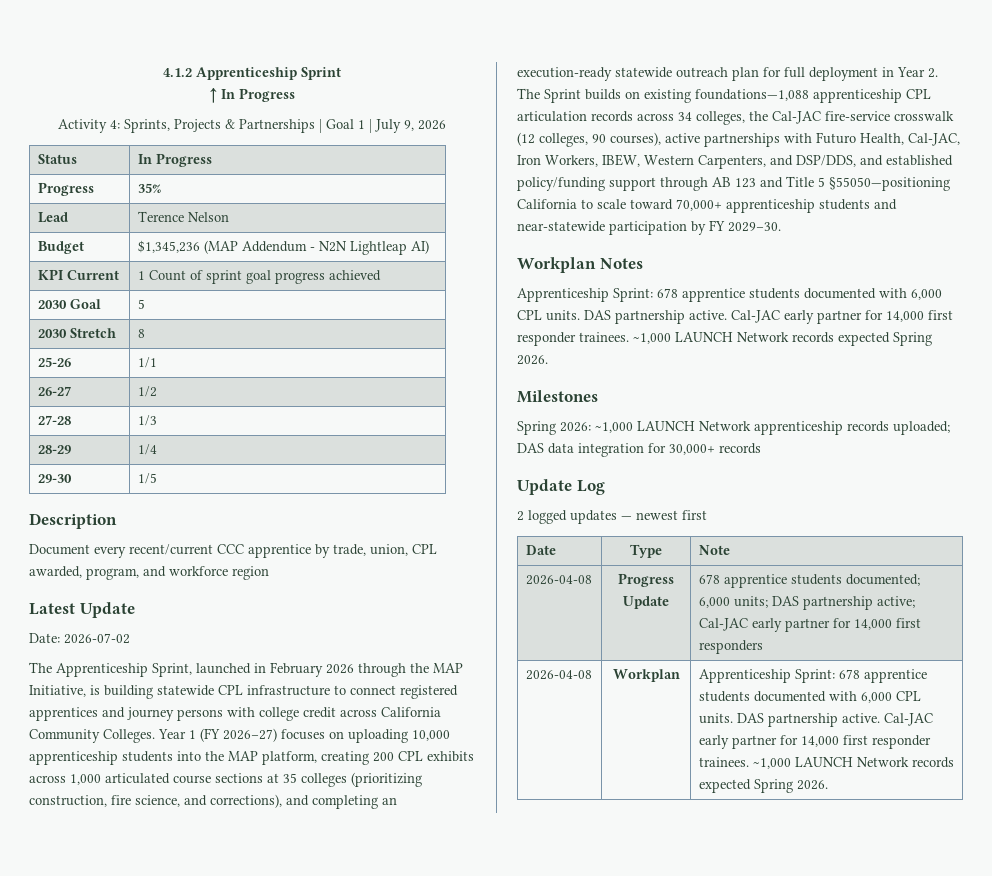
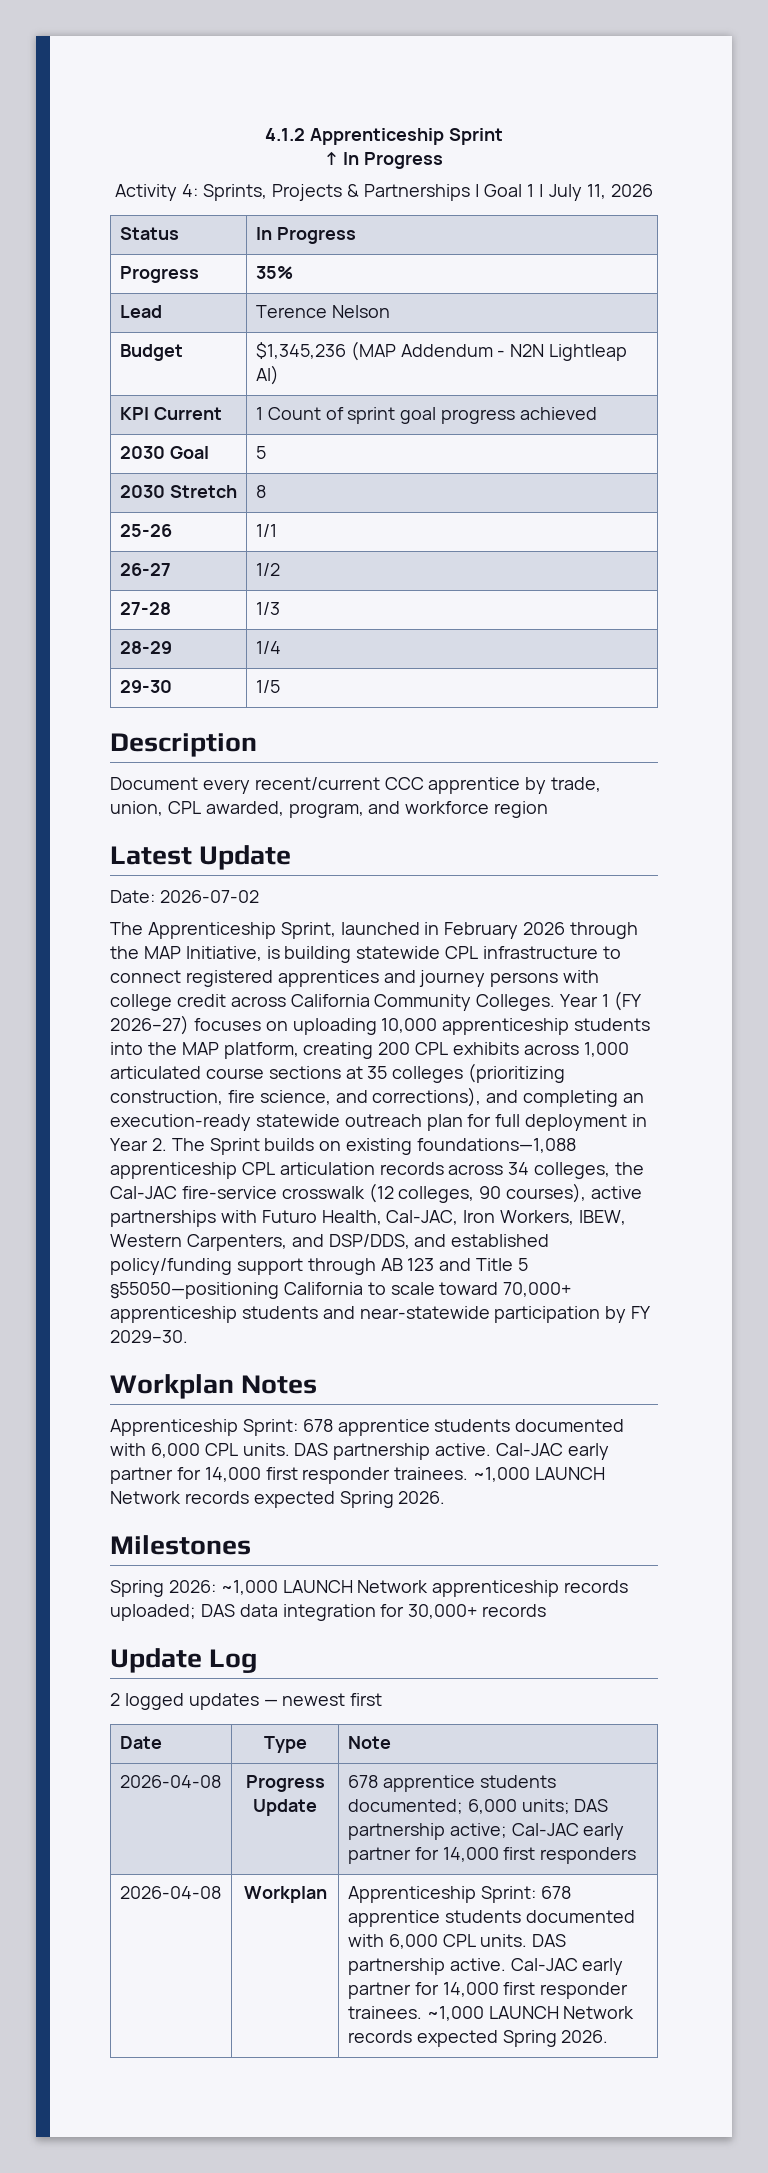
- Activity 4: Sprints, Projects & Partnerships | Goal 1 | July 9, 2026
+ Activity 4: Sprints, Projects & Partnerships | Goal 1 | July 11, 2026

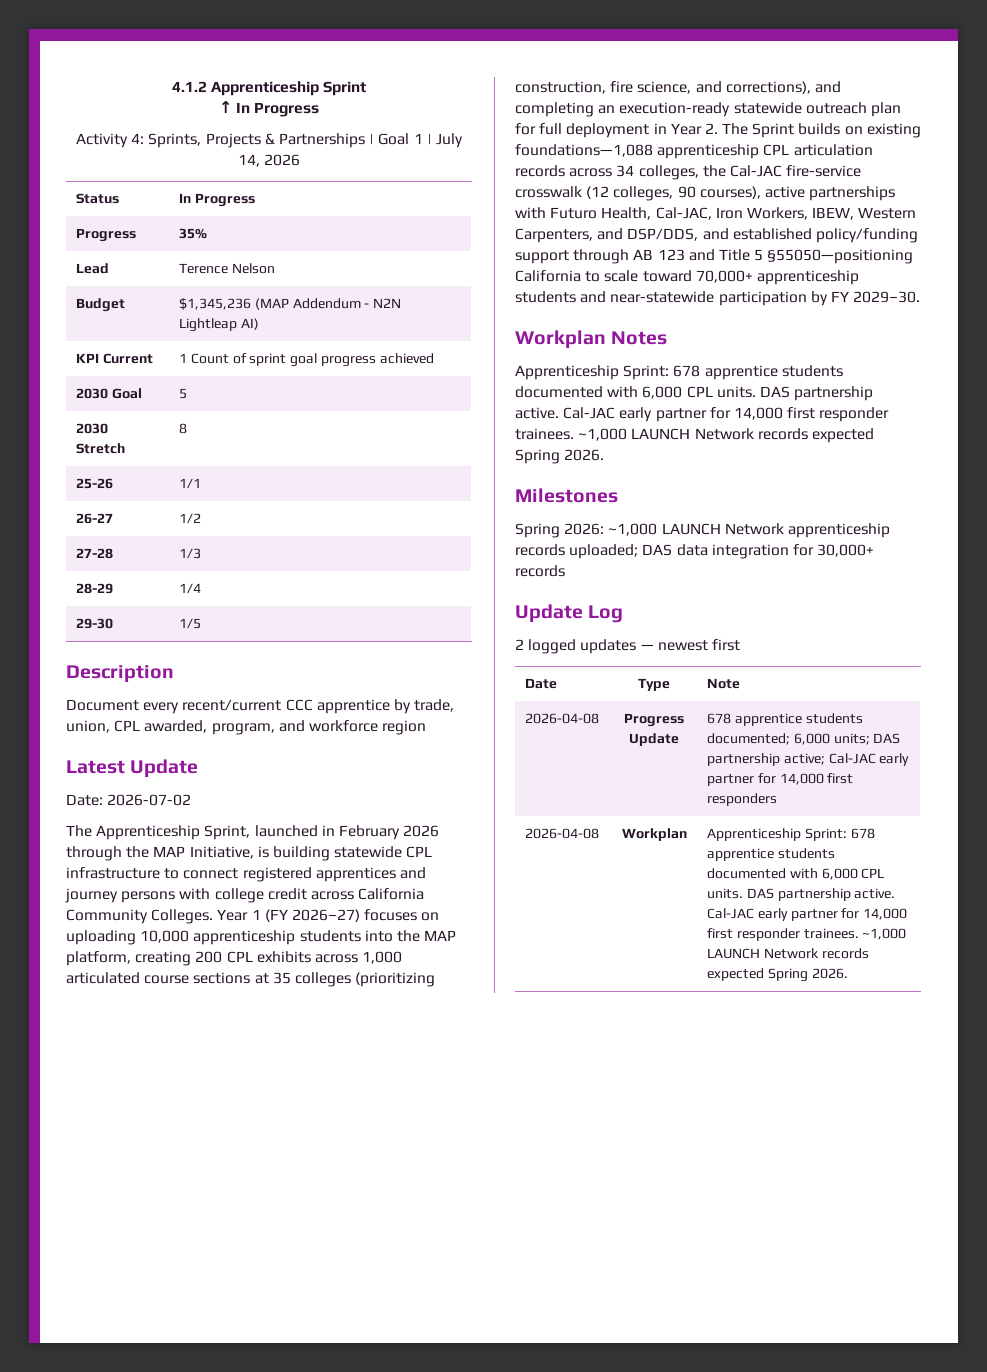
- Activity 4: Sprints, Projects & Partnerships | Goal 1 | July 11, 2026
+ Activity 4: Sprints, Projects & Partnerships | Goal 1 | July 14, 2026

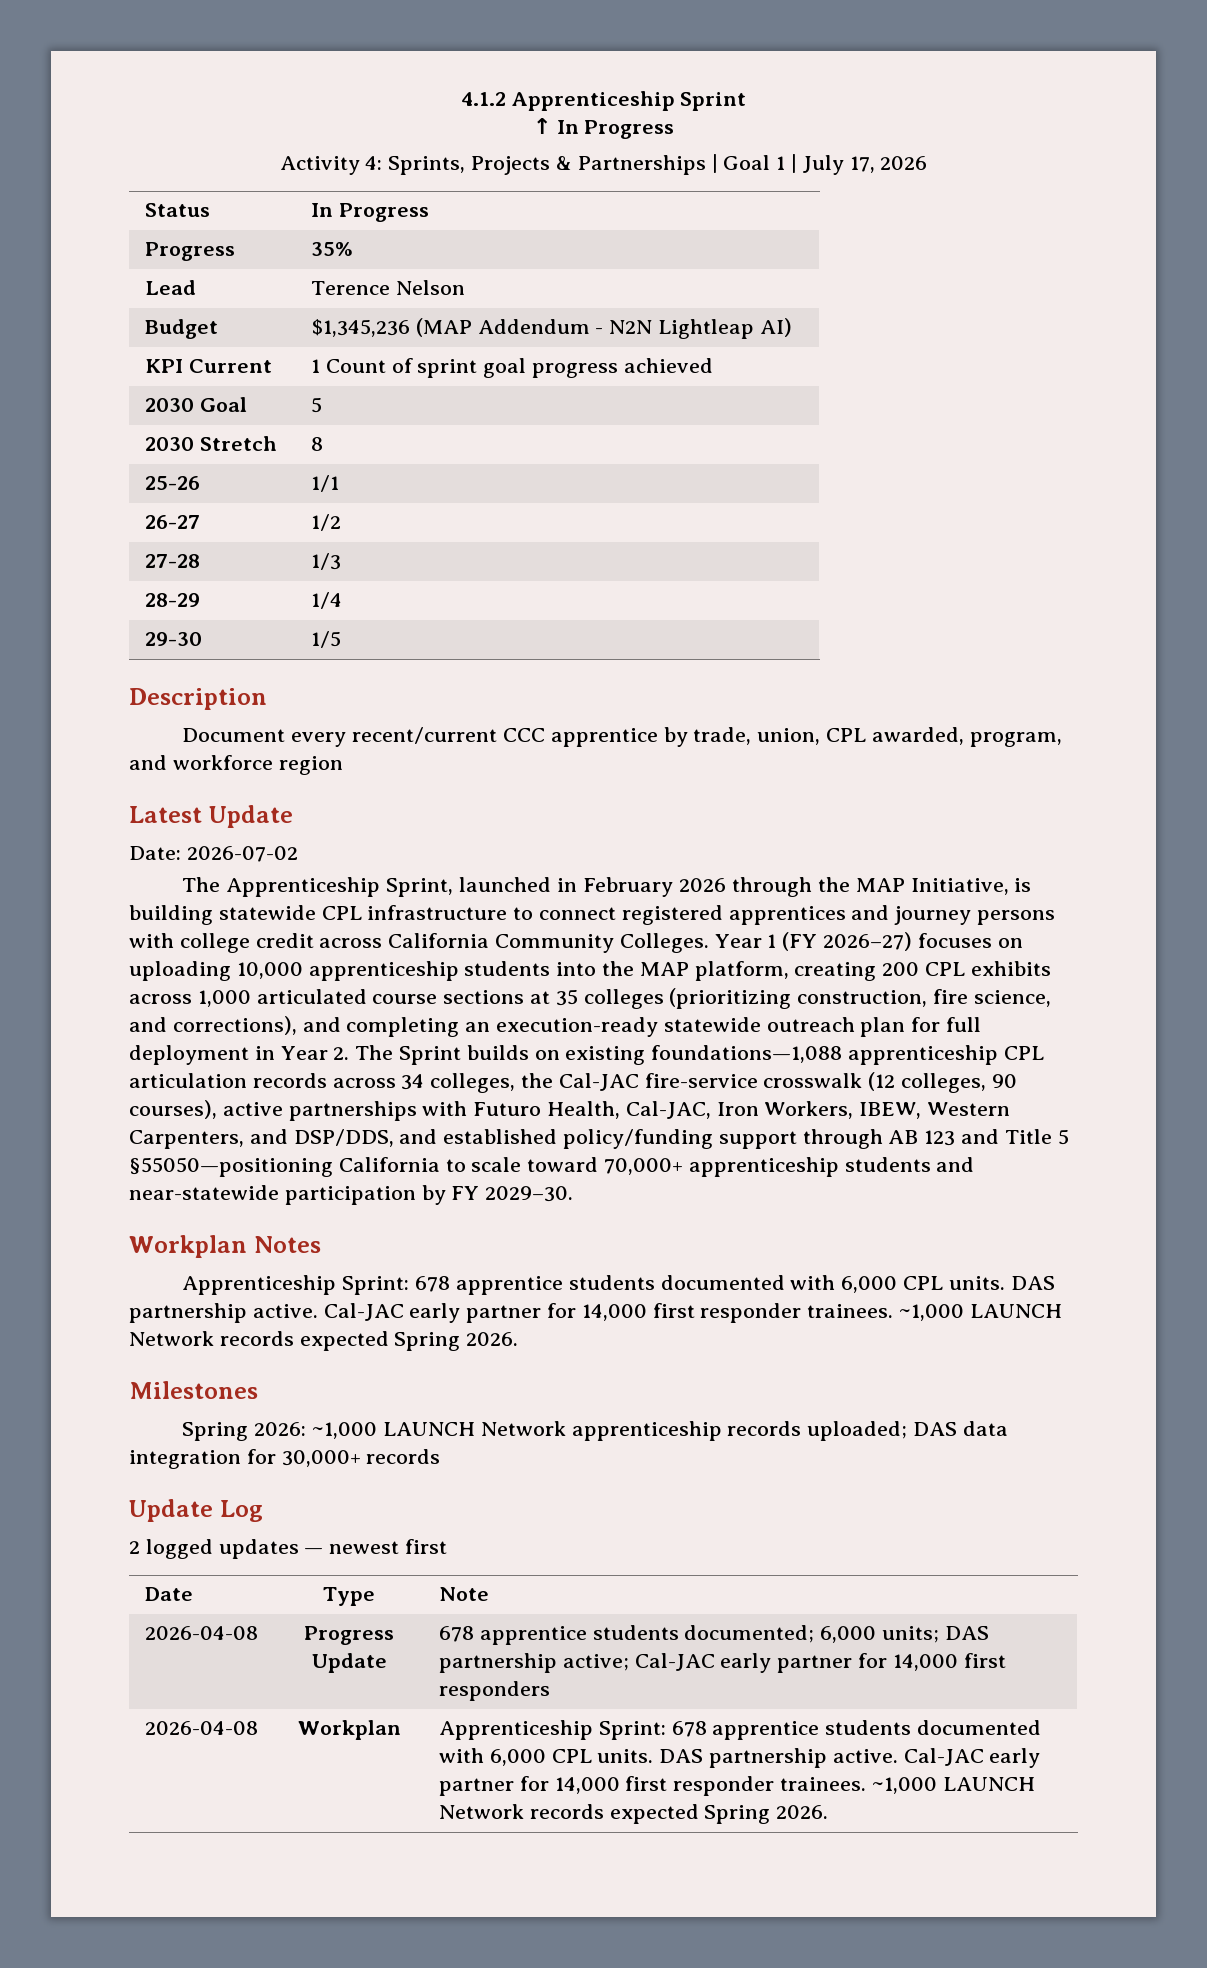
- Activity 4: Sprints, Projects & Partnerships | Goal 1 | July 14, 2026
+ Activity 4: Sprints, Projects & Partnerships | Goal 1 | July 17, 2026

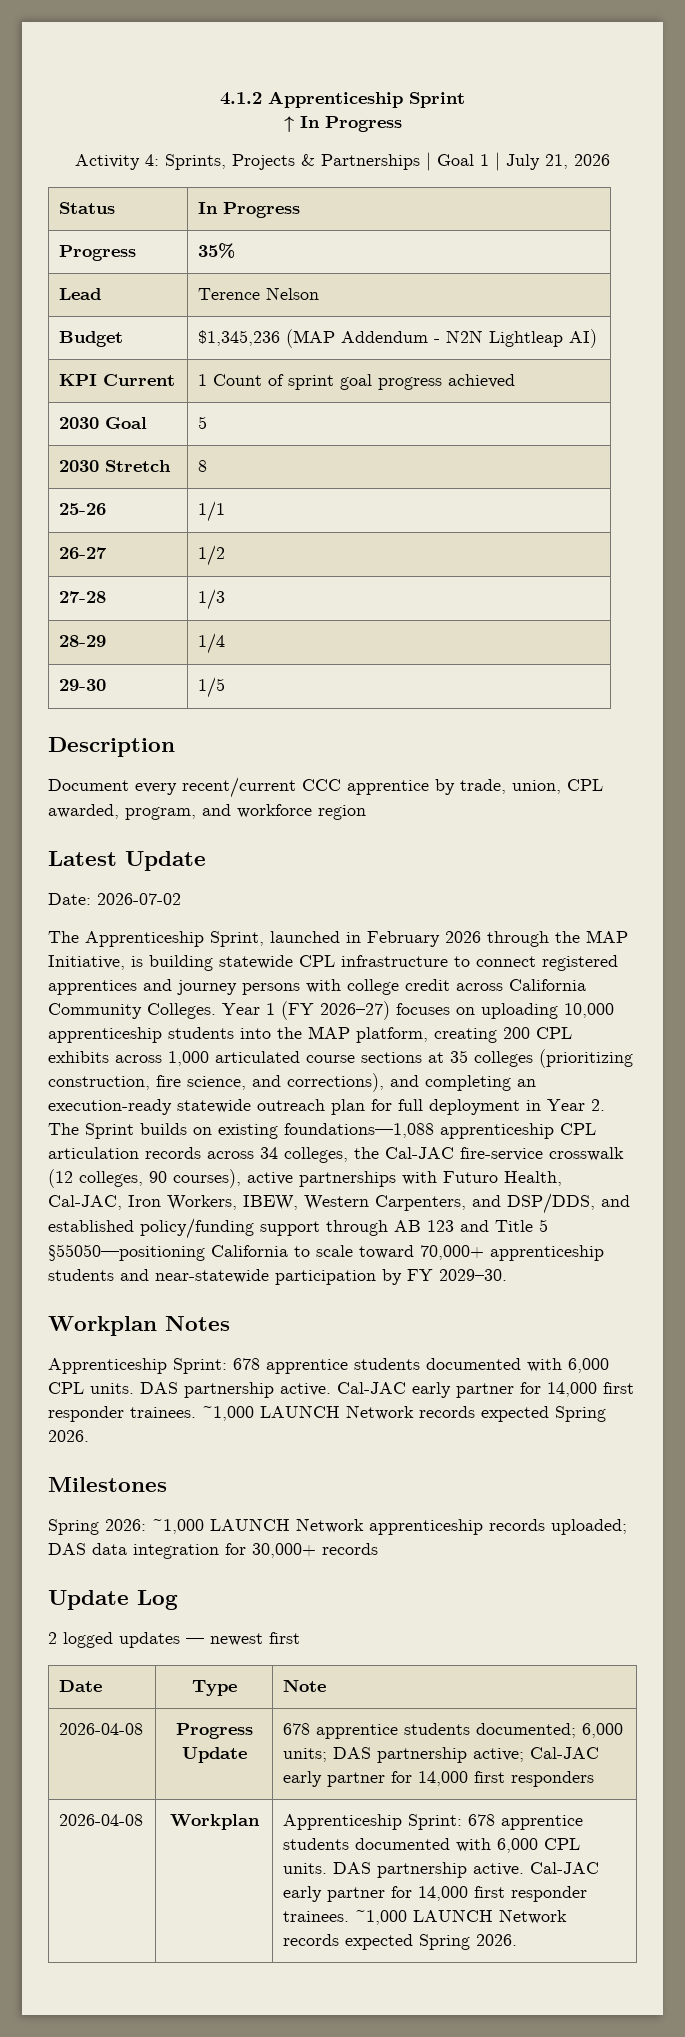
- Activity 4: Sprints, Projects & Partnerships | Goal 1 | July 17, 2026
+ Activity 4: Sprints, Projects & Partnerships | Goal 1 | July 21, 2026

